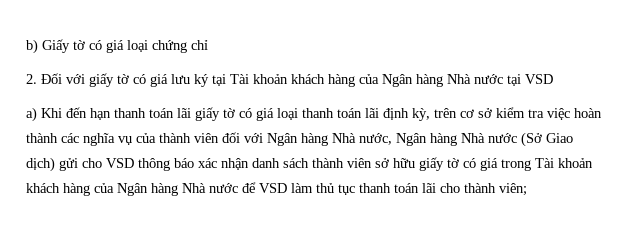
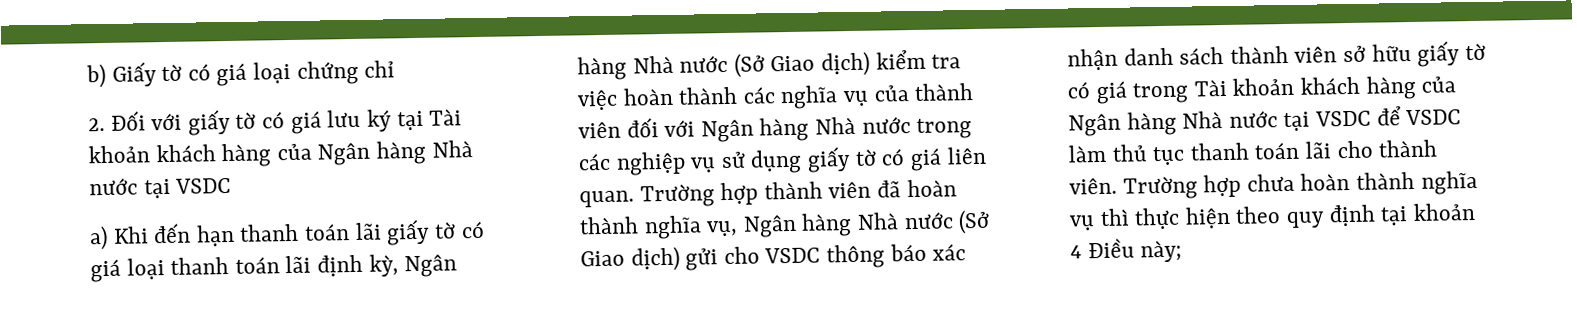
- 2. Đối với giấy tờ có giá lưu ký tại Tài khoản khách hàng của Ngân hàng Nhà nước tại VSD
+ 2. Đối với giấy tờ có giá lưu ký tại Tài khoản khách hàng của Ngân hàng Nhà nước tại VSDC
- a) Khi đến hạn thanh toán lãi giấy tờ có giá loại thanh toán lãi định kỳ, trên cơ sở kiểm tra việc hoàn thành các nghĩa vụ của thành viên đối với Ngân hàng Nhà nước, Ngân hàng Nhà nước (Sở Giao dịch) gửi cho VSD thông báo xác nhận danh sách thành viên sở hữu giấy tờ có giá trong Tài khoản khách hàng của Ngân hàng Nhà nước để VSD làm thủ tục thanh toán lãi cho thành viên;
+ a) Khi đến hạn thanh toán lãi giấy tờ có giá loại thanh toán lãi định kỳ, Ngân hàng Nhà nước (Sở Giao dịch) kiểm tra việc hoàn thành các nghĩa vụ của thành viên đối với Ngân hàng Nhà nước trong các nghiệp vụ sử dụng giấy tờ có giá liên quan. Trường hợp thành viên đã hoàn thành nghĩa vụ, Ngân hàng Nhà nước (Sở Giao dịch) gửi cho VSDC thông báo xác nhận danh sách thành viên sở hữu giấy tờ có giá trong Tài khoản khách hàng của Ngân hàng Nhà nước tại VSDC để VSDC làm thủ tục thanh toán lãi cho thành viên. Trường hợp chưa hoàn thành nghĩa vụ thì thực hiện theo quy định tại khoản 4 Điều này;

